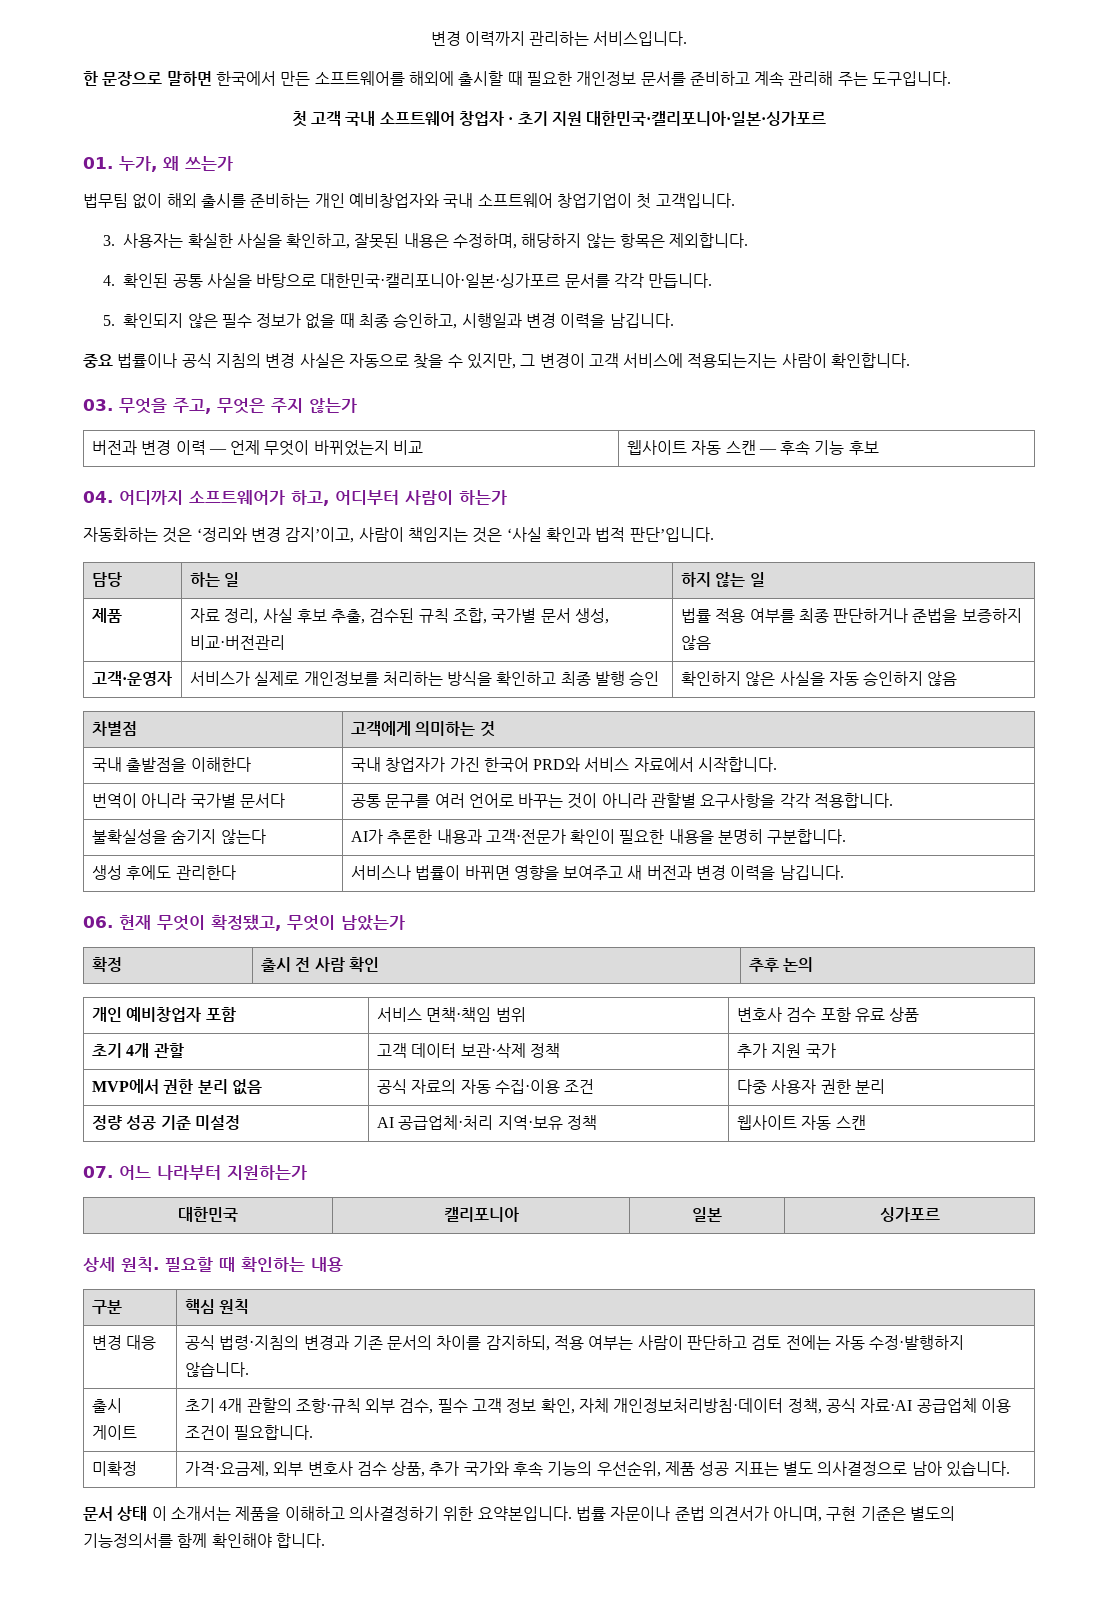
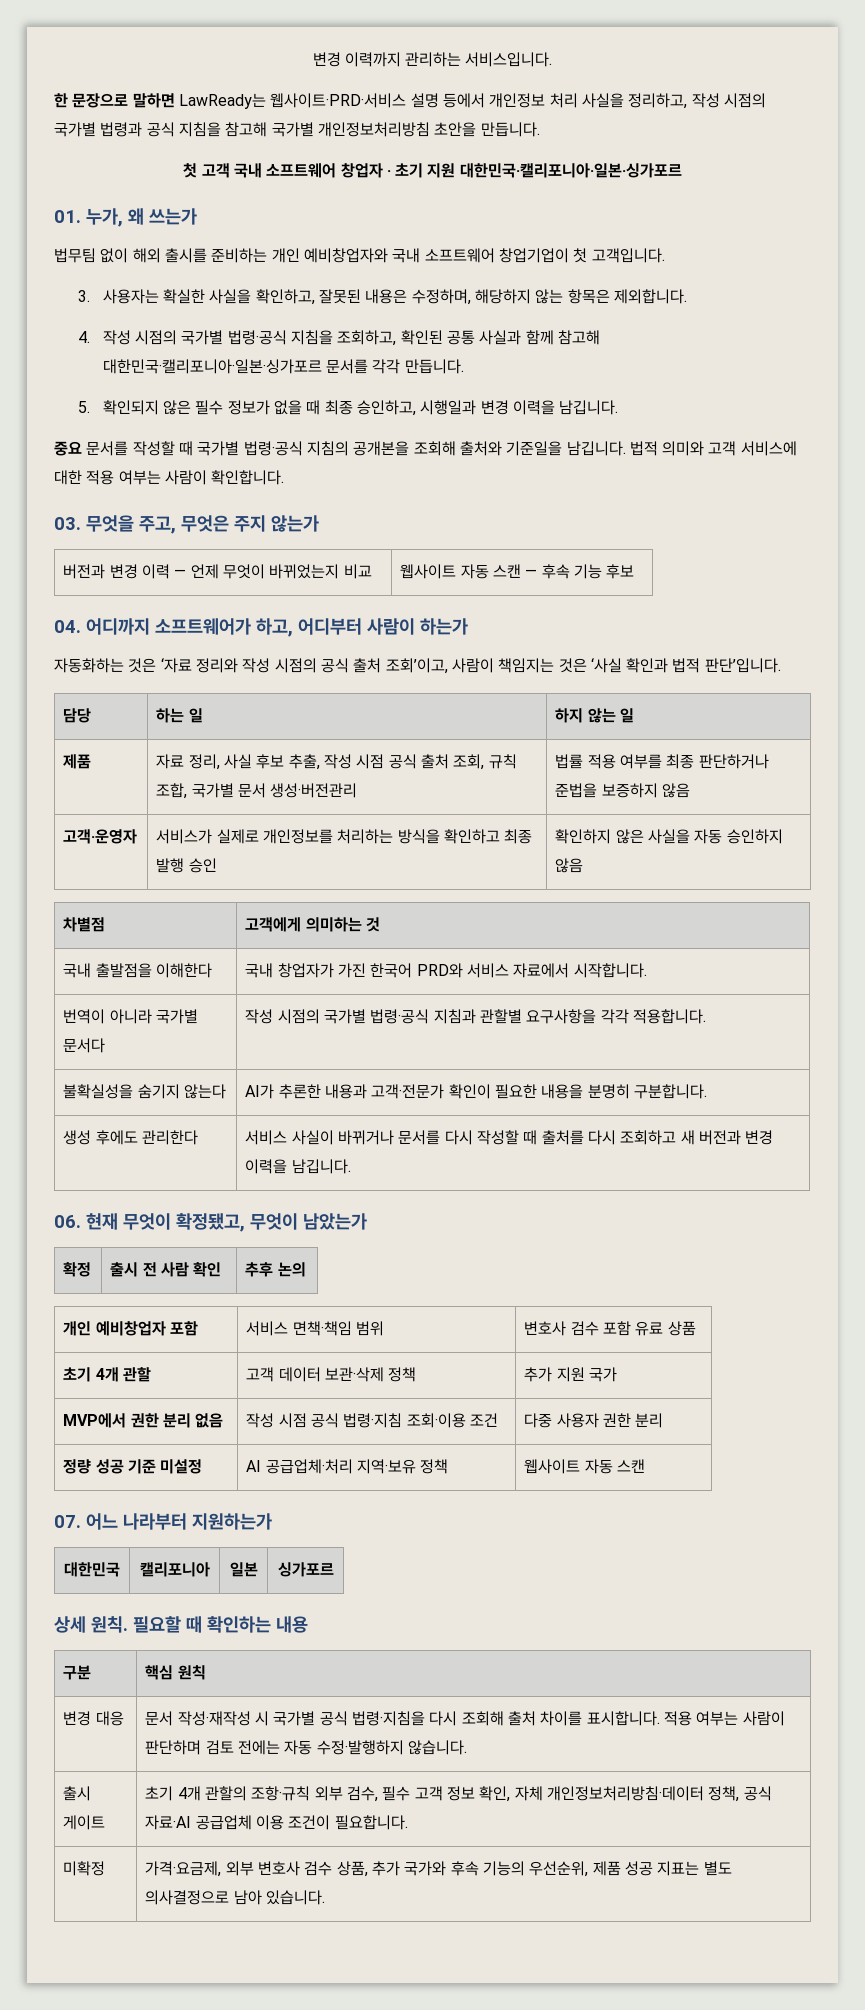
- 한 문장으로 말하면 한국에서 만든 소프트웨어를 해외에 출시할 때 필요한 개인정보 문서를 준비하고 계속 관리해 주는 도구입니다.
+ 한 문장으로 말하면 LawReady는 웹사이트·PRD·서비스 설명 등에서 개인정보 처리 사실을 정리하고, 작성 시점의 국가별 법령과 공식 지침을 참고해 국가별 개인정보처리방침 초안을 만듭니다.
- 4. 확인된 공통 사실을 바탕으로 대한민국·캘리포니아·일본·싱가포르 문서를 각각 만듭니다.
+ 4. 작성 시점의 국가별 법령·공식 지침을 조회하고, 확인된 공통 사실과 함께 참고해 대한민국·캘리포니아·일본·싱가포르 문서를 각각 만듭니다.
- 중요 법률이나 공식 지침의 변경 사실은 자동으로 찾을 수 있지만, 그 변경이 고객 서비스에 적용되는지는 사람이 확인합니다.
+ 중요 문서를 작성할 때 국가별 법령·공식 지침의 공개본을 조회해 출처와 기준일을 남깁니다. 법적 의미와 고객 서비스에 대한 적용 여부는 사람이 확인합니다.
- 자동화하는 것은 ‘정리와 변경 감지’이고, 사람이 책임지는 것은 ‘사실 확인과 법적 판단’입니다.
+ 자동화하는 것은 ‘자료 정리와 작성 시점의 공식 출처 조회’이고, 사람이 책임지는 것은 ‘사실 확인과 법적 판단’입니다.
- 제품 | 자료 정리, 사실 후보 추출, 검수된 규칙 조합, 국가별 문서 생성, 비교·버전관리 | 법률 적용 여부를 최종 판단하거나 준법을 보증하지 않음
+ 제품 | 자료 정리, 사실 후보 추출, 작성 시점 공식 출처 조회, 규칙 조합, 국가별 문서 생성·버전관리 | 법률 적용 여부를 최종 판단하거나 준법을 보증하지 않음
- 번역이 아니라 국가별 문서다 | 공통 문구를 여러 언어로 바꾸는 것이 아니라 관할별 요구사항을 각각 적용합니다.
+ 번역이 아니라 국가별 문서다 | 작성 시점의 국가별 법령·공식 지침과 관할별 요구사항을 각각 적용합니다.
- 생성 후에도 관리한다 | 서비스나 법률이 바뀌면 영향을 보여주고 새 버전과 변경 이력을 남깁니다.
+ 생성 후에도 관리한다 | 서비스 사실이 바뀌거나 문서를 다시 작성할 때 출처를 다시 조회하고 새 버전과 변경 이력을 남깁니다.
- MVP에서 권한 분리 없음 | 공식 자료의 자동 수집·이용 조건 | 다중 사용자 권한 분리
+ MVP에서 권한 분리 없음 | 작성 시점 공식 법령·지침 조회·이용 조건 | 다중 사용자 권한 분리
- 변경 대응 | 공식 법령·지침의 변경과 기존 문서의 차이를 감지하되, 적용 여부는 사람이 판단하고 검토 전에는 자동 수정·발행하지 않습니다.
+ 변경 대응 | 문서 작성·재작성 시 국가별 공식 법령·지침을 다시 조회해 출처 차이를 표시합니다. 적용 여부는 사람이 판단하며 검토 전에는 자동 수정·발행하지 않습니다.
- 문서 상태 이 소개서는 제품을 이해하고 의사결정하기 위한 요약본입니다. 법률 자문이나 준법 의견서가 아니며, 구현 기준은 별도의 기능정의서를 함께 확인해야 합니다.

